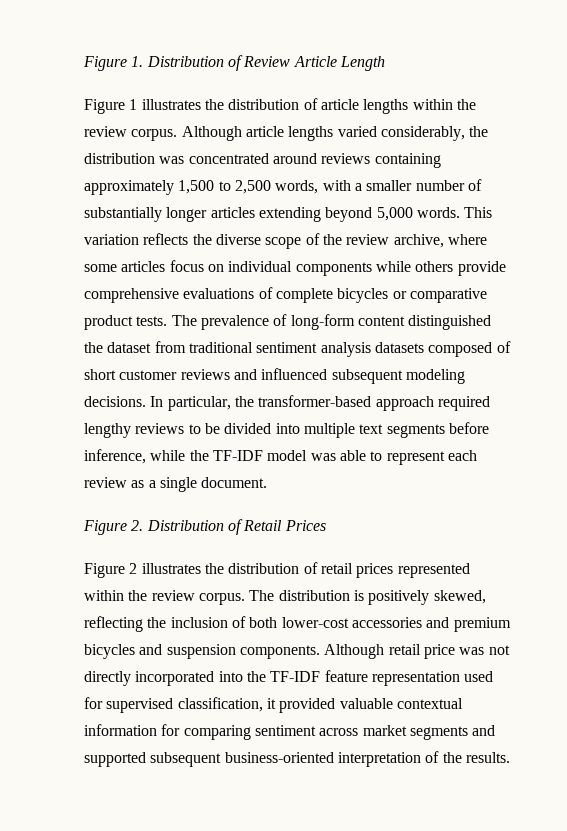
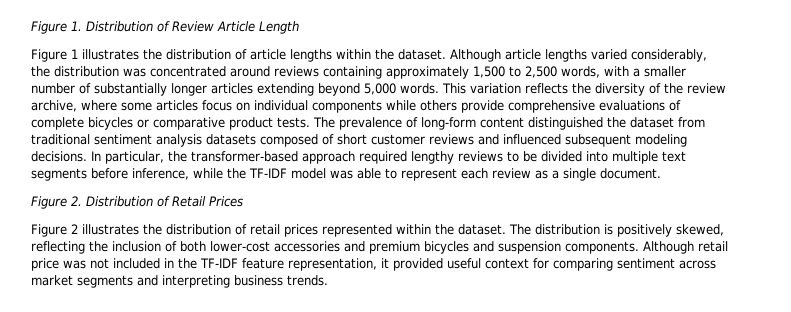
- Figure 1 illustrates the distribution of article lengths within the review corpus.
+ Figure 1 illustrates the distribution of article lengths within the dataset.
- This variation reflects the diverse scope of the review archive, where some articles focus on individual components while others provide comprehensive evaluations of complete bicycles or comparative product tests.
+ This variation reflects the diversity of the review archive, where some articles focus on individual components while others provide comprehensive evaluations of complete bicycles or comparative product tests.
- Figure 2 illustrates the distribution of retail prices represented within the review corpus.
+ Figure 2 illustrates the distribution of retail prices represented within the dataset.
- Although retail price was not directly incorporated into the TF-IDF feature representation used for supervised classification, it provided valuable contextual information for comparing sentiment across market segments and supported subsequent business-oriented interpretation of the results.
+ Although retail price was not included in the TF-IDF feature representation, it provided useful context for comparing sentiment across market segments and interpreting business trends.

